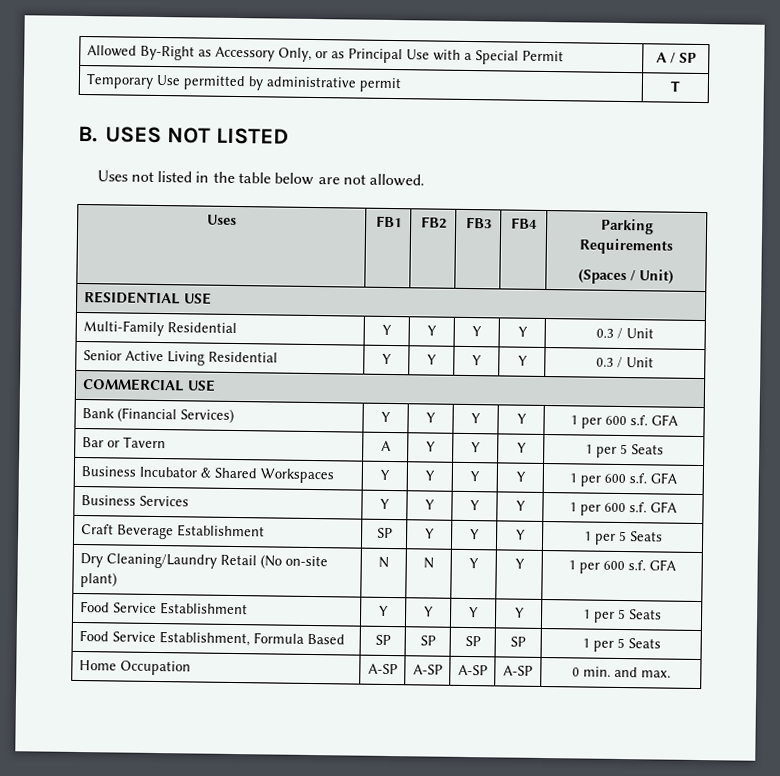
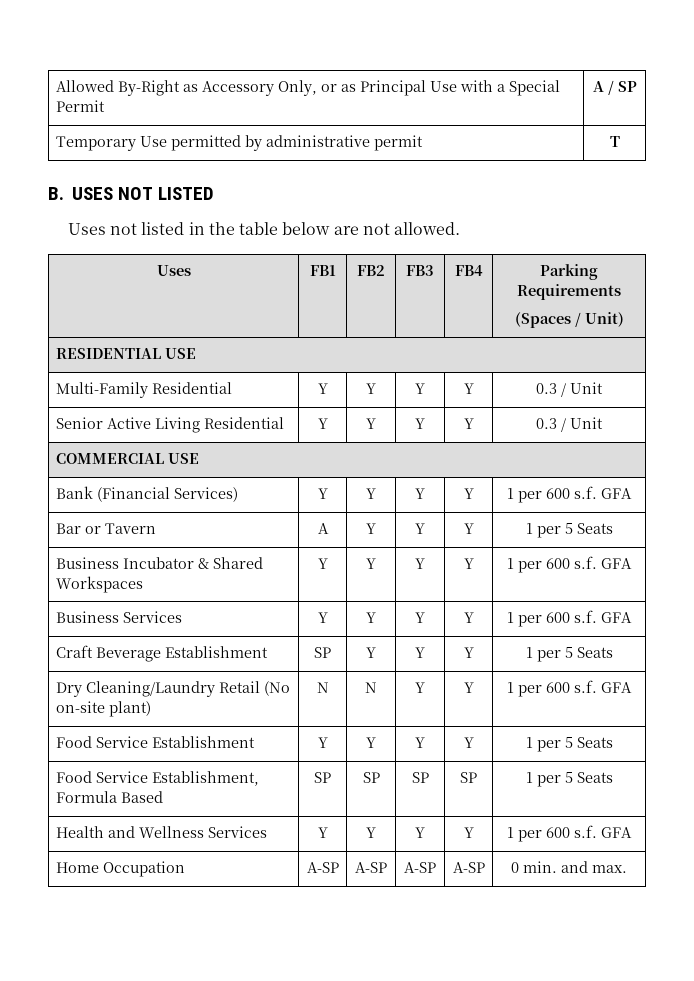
+ Health and Wellness Services | Y | Y | Y | Y | 1 per 600 s.f. GFA

